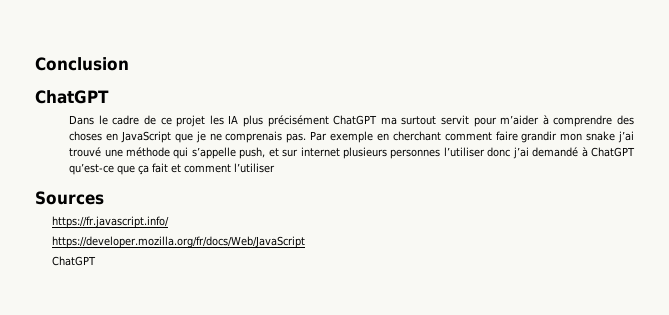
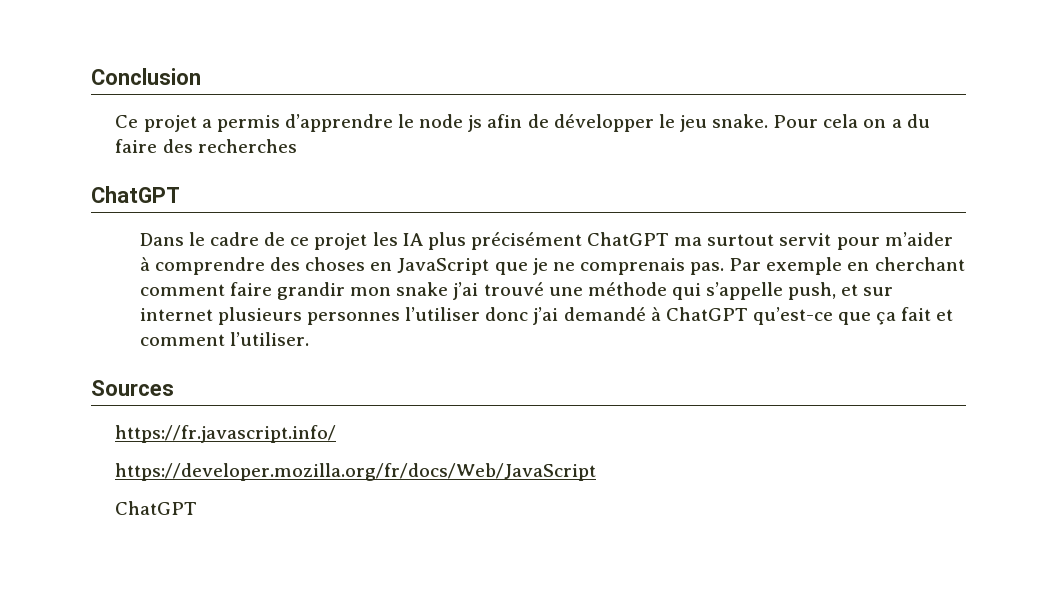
+ Ce projet a permis d’apprendre le node js afin de développer le jeu snake. Pour cela on a du faire des recherches
- Par exemple en cherchant comment faire grandir mon snake j’ai trouvé une méthode qui s’appelle push, et sur internet plusieurs personnes l’utiliser donc j’ai demandé à ChatGPT qu’est-ce que ça fait et comment l’utiliser
+ Par exemple en cherchant comment faire grandir mon snake j’ai trouvé une méthode qui s’appelle push, et sur internet plusieurs personnes l’utiliser donc j’ai demandé à ChatGPT qu’est-ce que ça fait et comment l’utiliser.

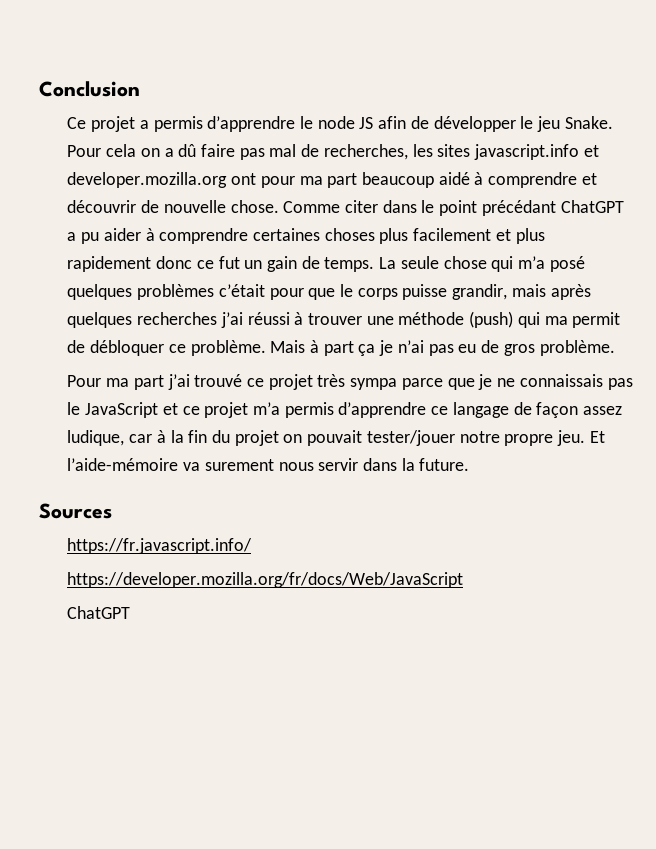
- Ce projet a permis d’apprendre le node js afin de développer le jeu snake.
+ Ce projet a permis d’apprendre le node JS afin de développer le jeu Snake.
- Pour cela on a du faire des recherches
- ChatGPT
- Dans le cadre de ce projet les IA plus précisément ChatGPT ma surtout servit pour m’aider à comprendre des choses en JavaScript que je ne comprenais pas. Par exemple en cherchant comment faire grandir mon snake j’ai trouvé une méthode qui s’appelle push, et sur internet plusieurs personnes l’utiliser donc j’ai demandé à ChatGPT qu’est-ce que ça fait et comment l’utiliser.
+ Pour cela on a dû faire pas mal de recherches, les sites javascript.info et developer.mozilla.org ont pour ma part beaucoup aidé à comprendre et découvrir de nouvelle chose. Comme citer dans le point précédant ChatGPT a pu aider à comprendre certaines choses plus facilement et plus rapidement donc ce fut un gain de temps. La seule chose qui m’a posé quelques problèmes c’était pour que le corps puisse grandir, mais après quelques recherches j’ai réussi à trouver une méthode (push) qui ma permit de débloquer ce problème. Mais à part ça je n’ai pas eu de gros problème.
+ Pour ma part j’ai trouvé ce projet très sympa parce que je ne connaissais pas le JavaScript et ce projet m’a permis d’apprendre ce langage de façon assez ludique, car à la fin du projet on pouvait tester/jouer notre propre jeu. Et l’aide-mémoire va surement nous servir dans la future.

